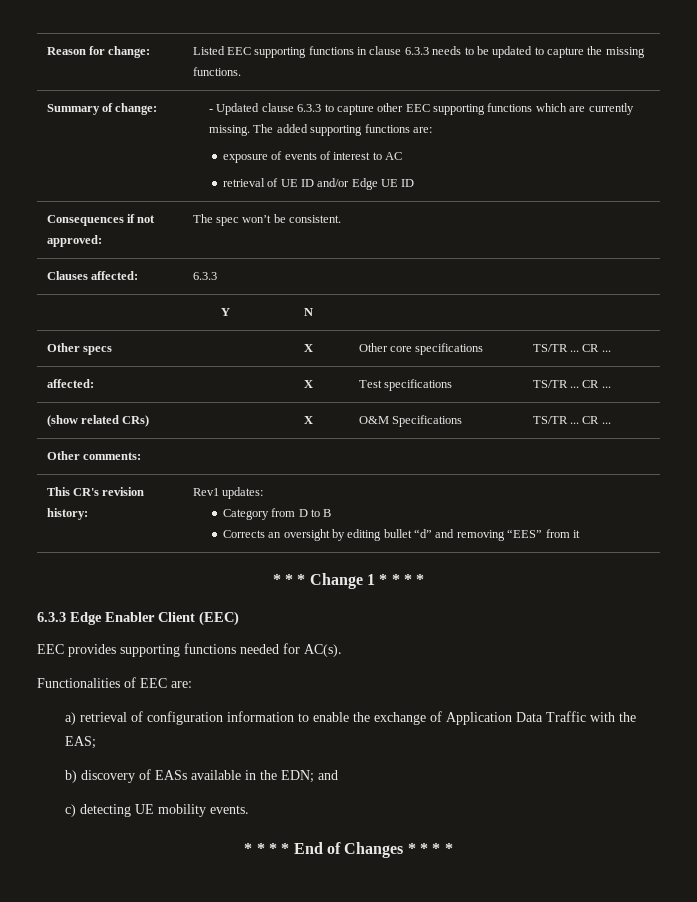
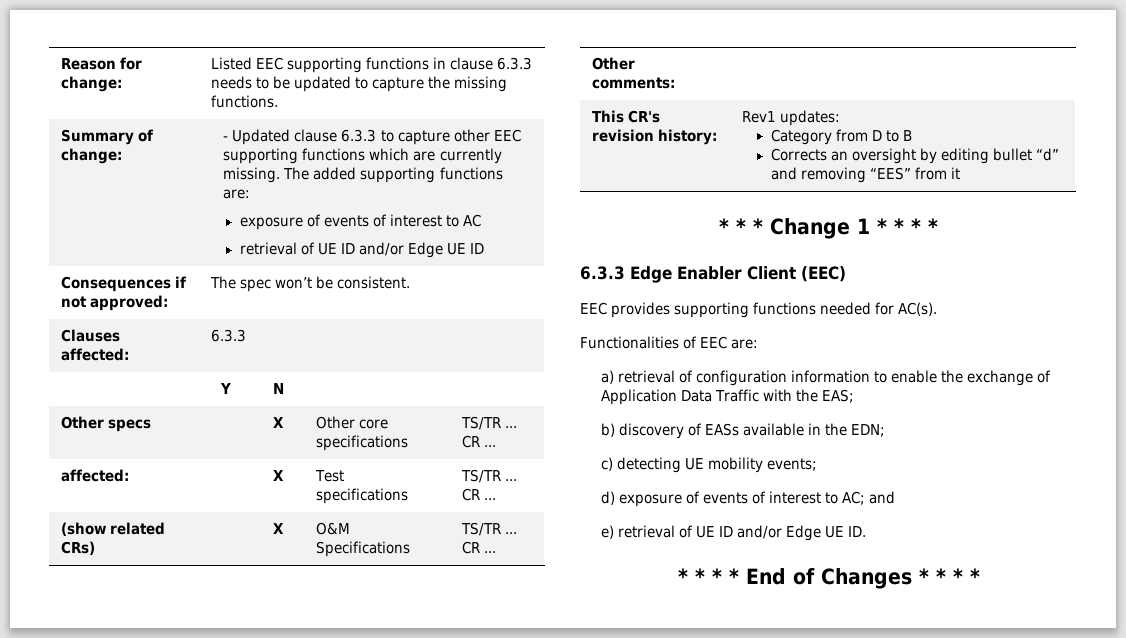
- b) discovery of EASs available in the EDN; and
+ b) discovery of EASs available in the EDN;
- c) detecting UE mobility events.
+ c) detecting UE mobility events;
+ d) exposure of events of interest to AC; and
+ e) retrieval of UE ID and/or Edge UE ID.

